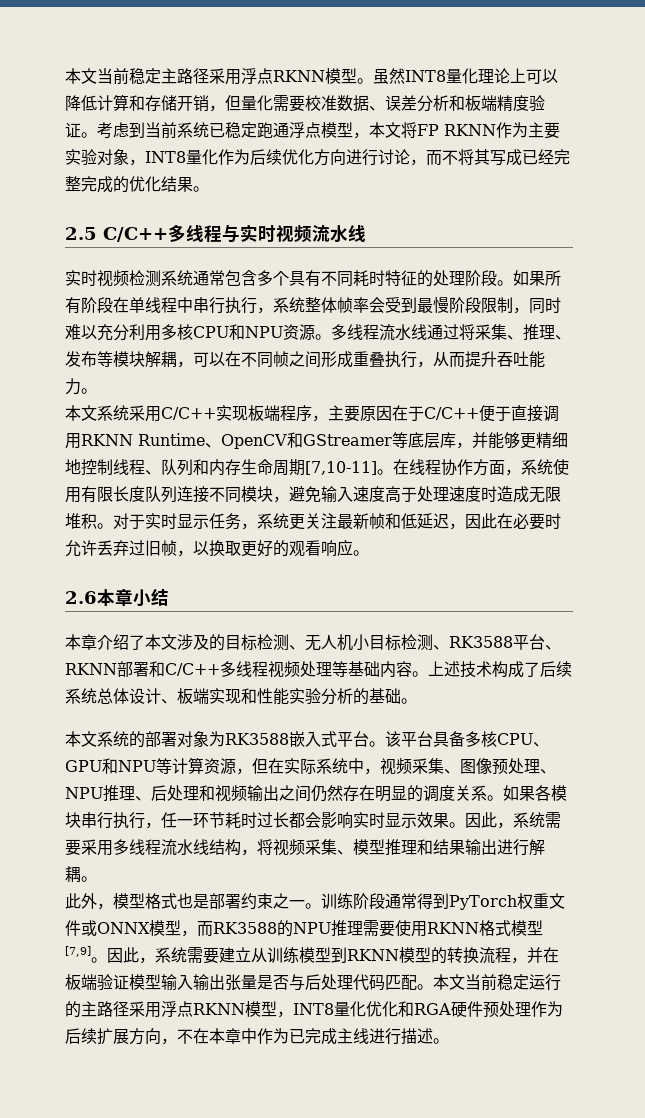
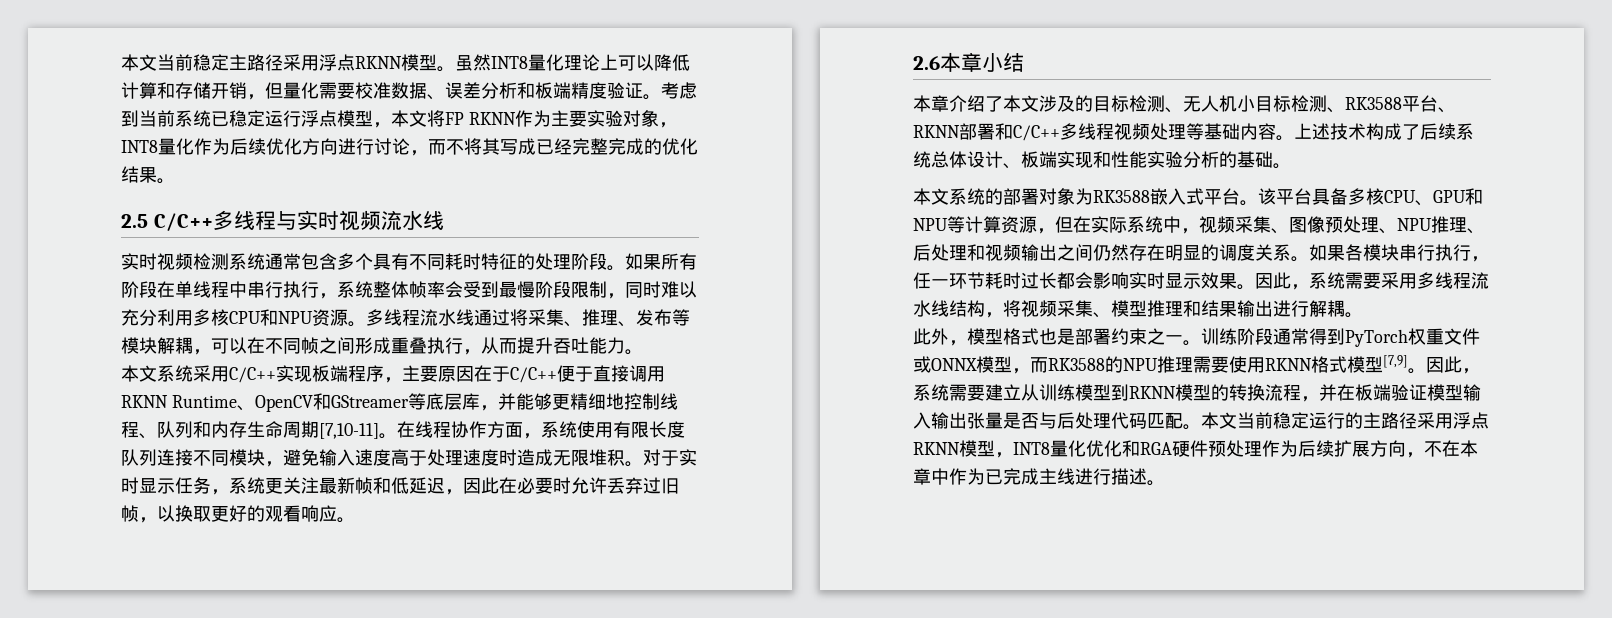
- 考虑到当前系统已稳定跑通浮点模型，本文将FP RKNN作为主要实验对象，INT8量化作为后续优化方向进行讨论，而不将其写成已经完整完成的优化结果。
+ 考虑到当前系统已稳定运行浮点模型，本文将FP RKNN作为主要实验对象，INT8量化作为后续优化方向进行讨论，而不将其写成已经完整完成的优化结果。

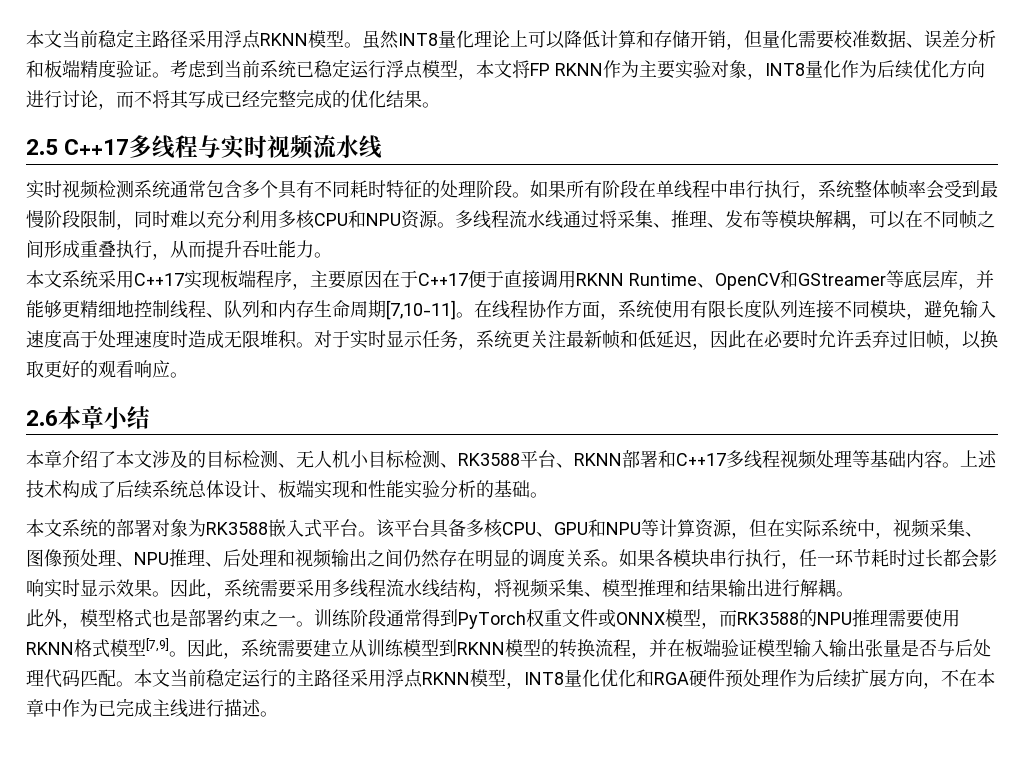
- 2.5 C/C++多线程与实时视频流水线
+ 2.5 C++17多线程与实时视频流水线
- 本文系统采用C/C++实现板端程序，主要原因在于C/C++便于直接调用RKNN Runtime、OpenCV和GStreamer等底层库，并能够更精细地控制线程、队列和内存生命周期[7,10-11]。
+ 本文系统采用C++17实现板端程序，主要原因在于C++17便于直接调用RKNN Runtime、OpenCV和GStreamer等底层库，并能够更精细地控制线程、队列和内存生命周期[7,10-11]。
- 本章介绍了本文涉及的目标检测、无人机小目标检测、RK3588平台、RKNN部署和C/C++多线程视频处理等基础内容。
+ 本章介绍了本文涉及的目标检测、无人机小目标检测、RK3588平台、RKNN部署和C++17多线程视频处理等基础内容。

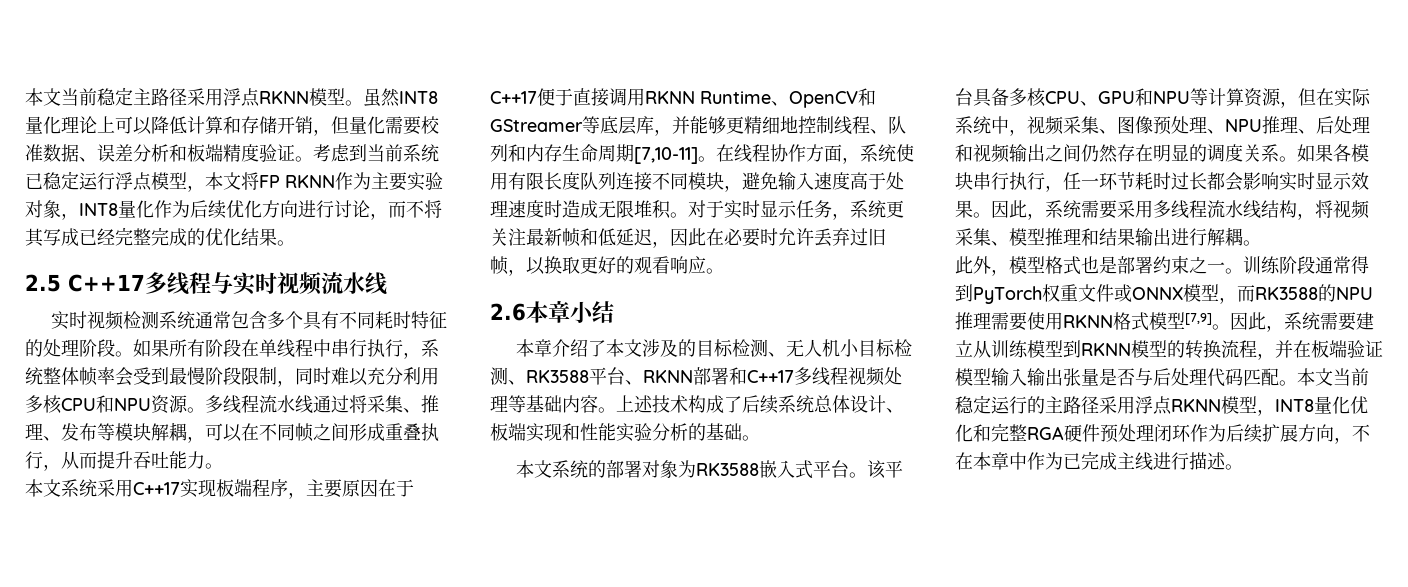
- 本文当前稳定运行的主路径采用浮点RKNN模型，INT8量化优化和RGA硬件预处理作为后续扩展方向，不在本章中作为已完成主线进行描述。
+ 本文当前稳定运行的主路径采用浮点RKNN模型，INT8量化优化和完整RGA硬件预处理闭环作为后续扩展方向，不在本章中作为已完成主线进行描述。

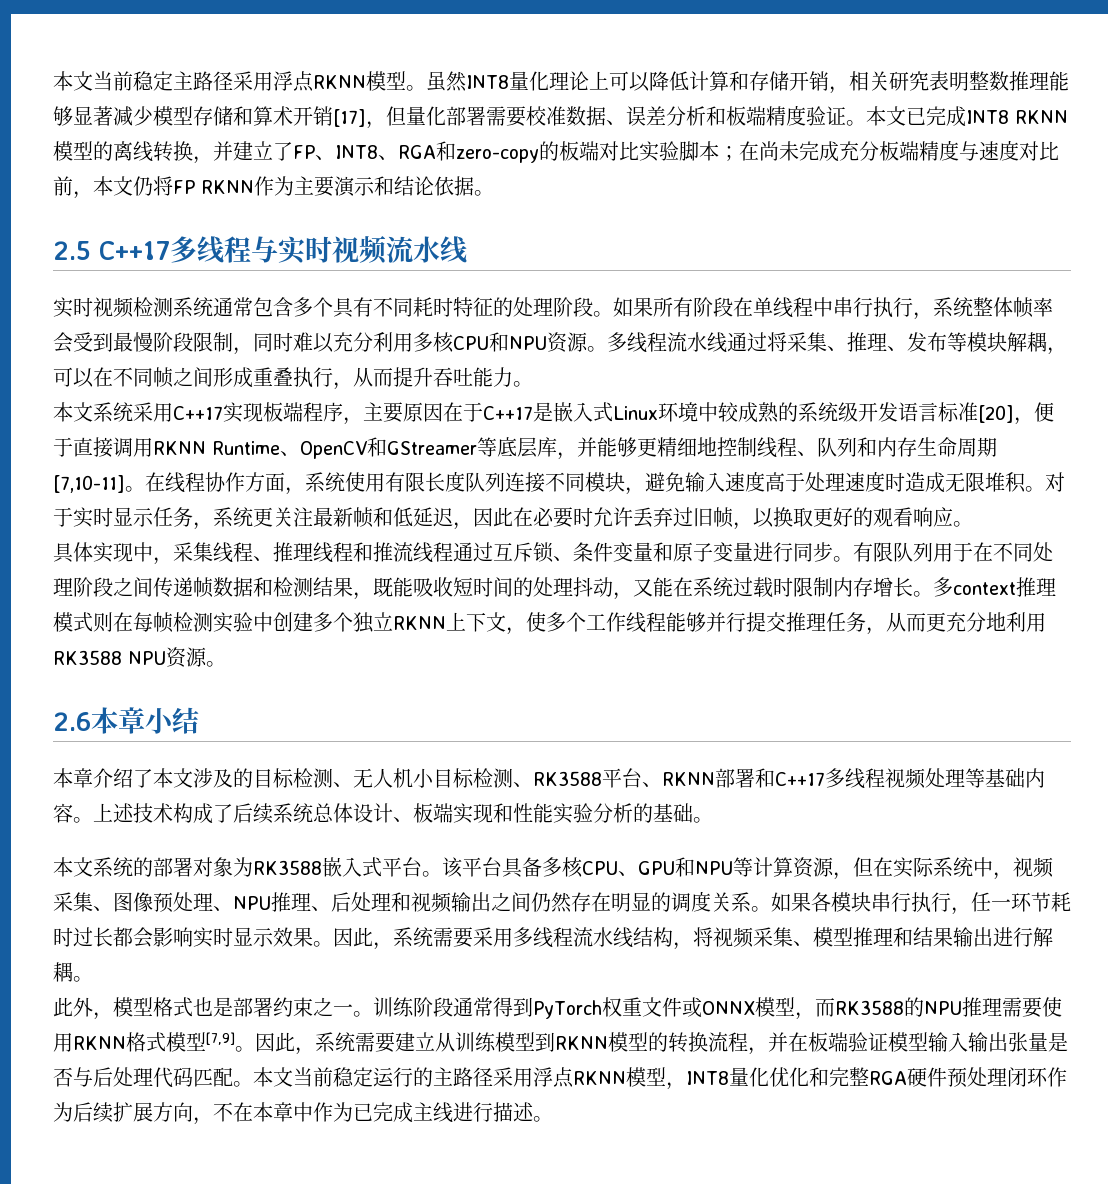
- 虽然INT8量化理论上可以降低计算和存储开销，但量化需要校准数据、误差分析和板端精度验证。
+ 虽然INT8量化理论上可以降低计算和存储开销，相关研究表明整数推理能够显著减少模型存储和算术开销[17]，但量化部署需要校准数据、误差分析和板端精度验证。
- 考虑到当前系统已稳定运行浮点模型，本文将FP RKNN作为主要实验对象，INT8量化作为后续优化方向进行讨论，而不将其写成已经完整完成的优化结果。
+ 本文已完成INT8 RKNN模型的离线转换，并建立了FP、INT8、RGA和zero-copy的板端对比实验脚本；在尚未完成充分板端精度与速度对比前，本文仍将FP RKNN作为主要演示和结论依据。
- 本文系统采用C++17实现板端程序，主要原因在于C++17便于直接调用RKNN Runtime、OpenCV和GStreamer等底层库，并能够更精细地控制线程、队列和内存生命周期[7,10-11]。
+ 本文系统采用C++17实现板端程序，主要原因在于C++17是嵌入式Linux环境中较成熟的系统级开发语言标准[20]，便于直接调用RKNN Runtime、OpenCV和GStreamer等底层库，并能够更精细地控制线程、队列和内存生命周期[7,10-11]。
+ 具体实现中，采集线程、推理线程和推流线程通过互斥锁、条件变量和原子变量进行同步。有限队列用于在不同处理阶段之间传递帧数据和检测结果，既能吸收短时间的处理抖动，又能在系统过载时限制内存增长。多context推理模式则在每帧检测实验中创建多个独立RKNN上下文，使多个工作线程能够并行提交推理任务，从而更充分地利用RK3588 NPU资源。

